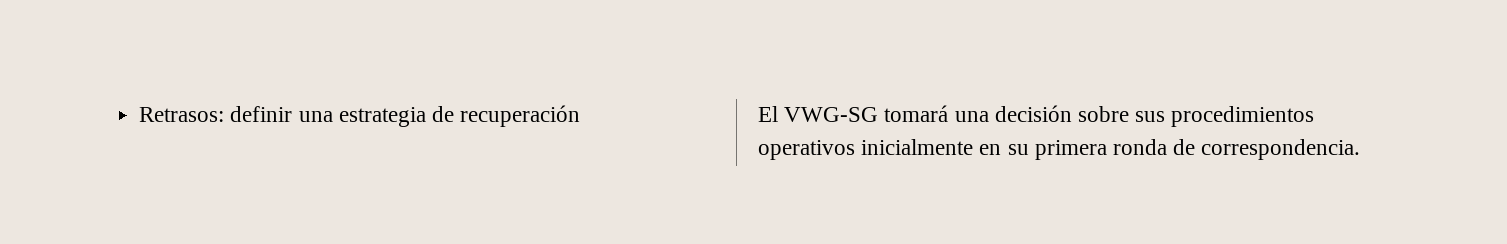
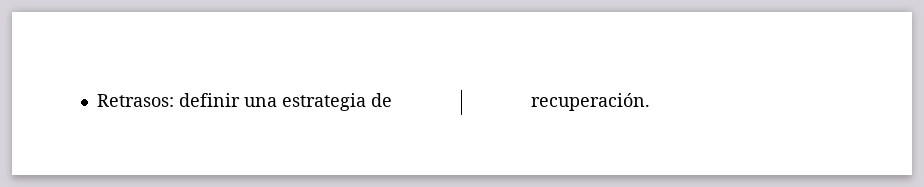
- Retrasos: definir una estrategia de recuperación
- El VWG-SG tomará una decisión sobre sus procedimientos operativos inicialmente en su primera ronda de correspondencia.
+ Retrasos: definir una estrategia de recuperación.

